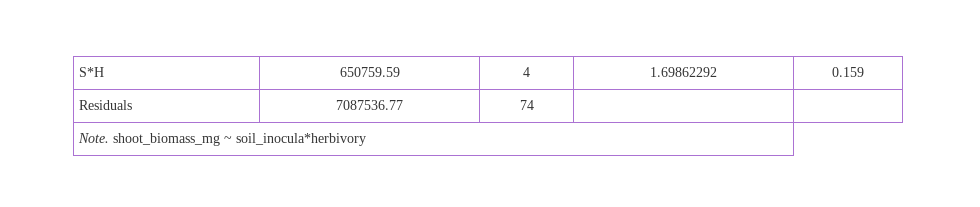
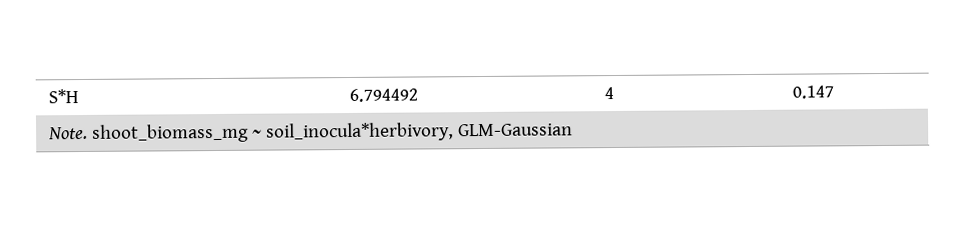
- S*H | 650759.59 | 4 | 1.69862292 | 0.159
- Residuals | 7087536.77 | 74 | |
+ S*H | 6.794492 | 4 | 0.147
- Note. shoot_biomass_mg ~ soil_inocula*herbivory
+ Note. shoot_biomass_mg ~ soil_inocula*herbivory, GLM-Gaussian

